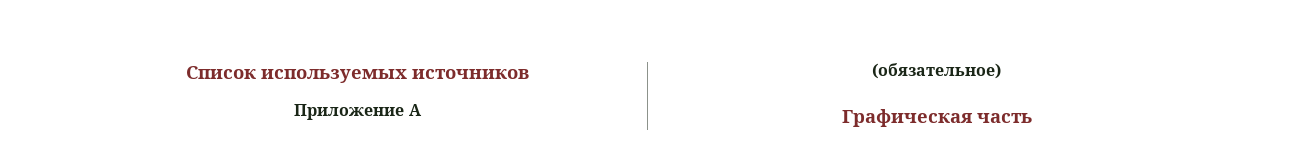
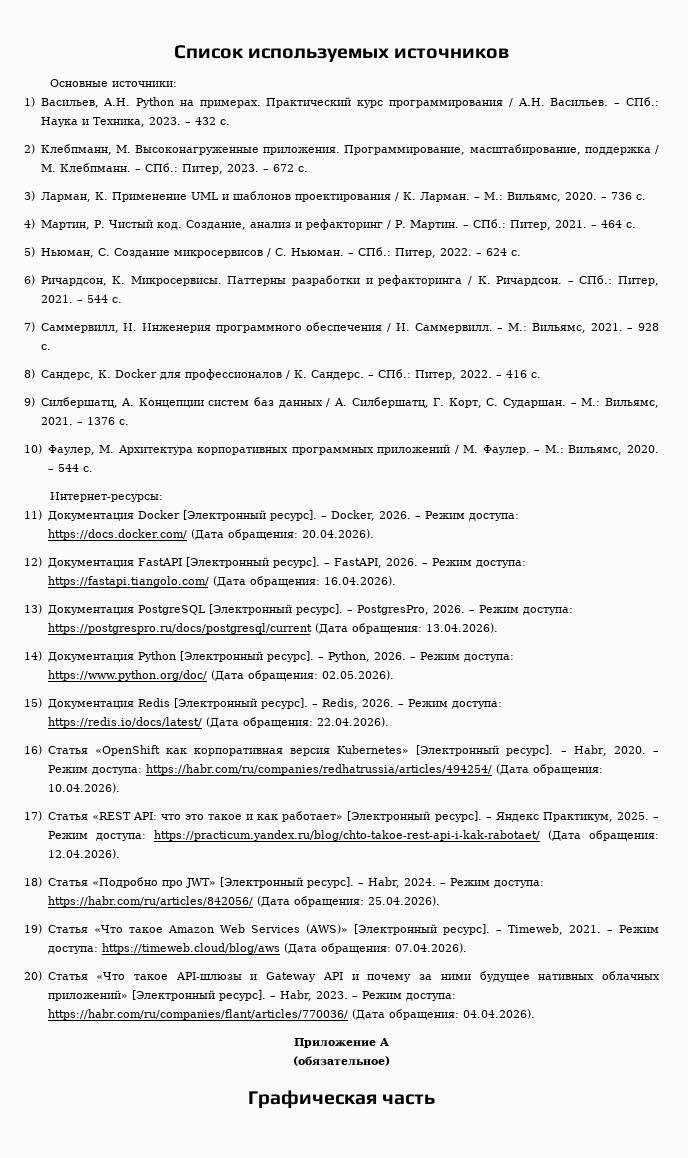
+ Основные источники:
+ 1) Васильев, А.Н. Python на примерах. Практический курс программирования / А.Н. Васильев. – СПб.: Наука и Техника, 2023. – 432 с.
+ 2) Клебпманн, М. Высоконагруженные приложения. Программирование, масштабирование, поддержка / М. Клебпманн. – СПб.: Питер, 2023. – 672 с.
+ 3) Ларман, К. Применение UML и шаблонов проектирования / К. Ларман. – М.: Вильямс, 2020. – 736 с.
+ 4) Мартин, Р. Чистый код. Создание, анализ и рефакторинг / Р. Мартин. – СПб.: Питер, 2021. – 464 с.
+ 5) Ньюман, С. Создание микросервисов / С. Ньюман. – СПб.: Питер, 2022. – 624 с.
+ 6) Ричардсон, К. Микросервисы. Паттерны разработки и рефакторинга / К. Ричардсон. – СПб.: Питер, 2021. – 544 с.
+ 7) Саммервилл, И. Инженерия программного обеспечения / И. Саммервилл. – М.: Вильямс, 2021. – 928 с.
+ 8) Сандерс, К. Docker для профессионалов / К. Сандерс. – СПб.: Питер, 2022. – 416 с.
+ 9) Силбершатц, А. Концепции систем баз данных / А. Силбершатц, Г. Корт, С. Сударшан. – М.: Вильямс, 2021. – 1376 с.
+ 10) Фаулер, М. Архитектура корпоративных программных приложений / М. Фаулер. – М.: Вильямс, 2020. – 544 с.
+ Интернет-ресурсы:
+ 11) Документация Docker [Электронный ресурс]. – Docker, 2026. – Режим доступа: https://docs.docker.com/ (Дата обращения: 20.04.2026).
+ 12) Документация FastAPI [Электронный ресурс]. – FastAPI, 2026. – Режим доступа: https://fastapi.tiangolo.com/ (Дата обращения: 16.04.2026).
+ 13) Документация PostgreSQL [Электронный ресурс]. – PostgresPro, 2026. – Режим доступа: https://postgrespro.ru/docs/postgresql/current (Дата обращения: 13.04.2026).
+ 14) Документация Python [Электронный ресурс]. – Python, 2026. – Режим доступа: https://www.python.org/doc/ (Дата обращения: 02.05.2026).
+ 15) Документация Redis [Электронный ресурс]. – Redis, 2026. – Режим доступа: https://redis.io/docs/latest/ (Дата обращения: 22.04.2026).
+ 16) Статья «OpenShift как корпоративная версия Kubernetes» [Электронный ресурс]. – Habr, 2020. – Режим доступа: https://habr.com/ru/companies/redhatrussia/articles/494254/ (Дата обращения: 10.04.2026).
+ 17) Статья «REST API: что это такое и как работает» [Электронный ресурс]. – Яндекс Практикум, 2025. – Режим доступа: https://practicum.yandex.ru/blog/chto-takoe-rest-api-i-kak-rabotaet/ (Дата обращения: 12.04.2026).
+ 18) Статья «Подробно про JWT» [Электронный ресурс]. – Habr, 2024. – Режим доступа: https://habr.com/ru/articles/842056/ (Дата обращения: 25.04.2026).
+ 19) Статья «Что такое Amazon Web Services (AWS)» [Электронный ресурс]. – Timeweb, 2021. – Режим доступа: https://timeweb.cloud/blog/aws (Дата обращения: 07.04.2026).
+ 20) Статья «Что такое API-шлюзы и Gateway API и почему за ними будущее нативных облачных приложений» [Электронный ресурс]. – Habr, 2023. – Режим доступа: https://habr.com/ru/companies/flant/articles/770036/ (Дата обращения: 04.04.2026).

